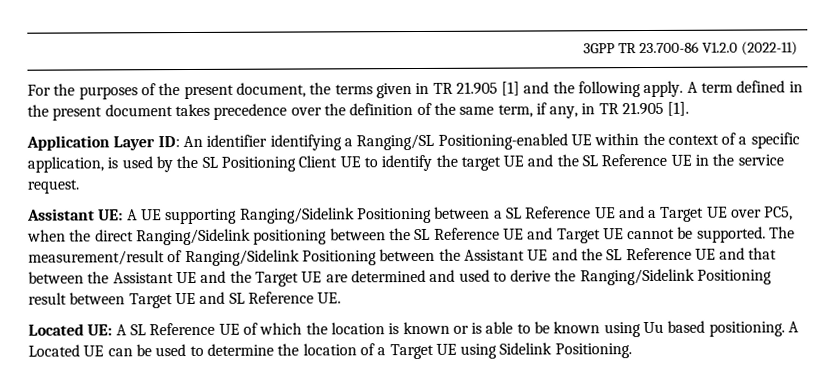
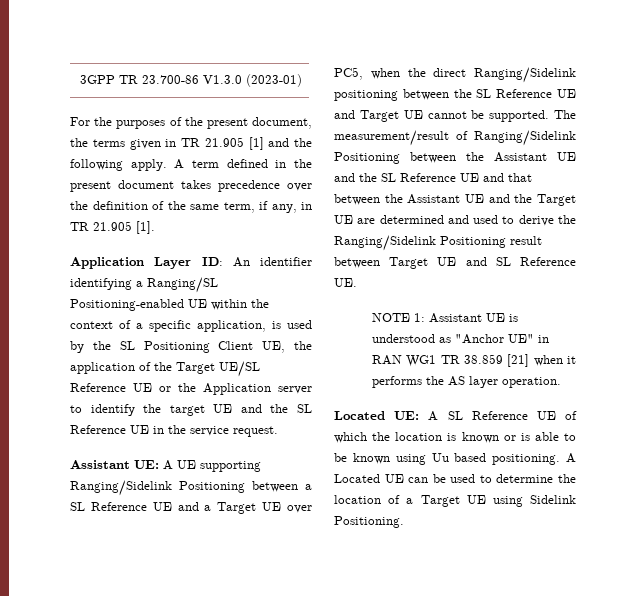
- 3GPP TR 23.700-86 V1.2.0 (2022-11)
+ 3GPP TR 23.700-86 V1.3.0 (2023-01)
- Application Layer ID: An identifier identifying a Ranging/SL Positioning-enabled UE within the context of a specific application, is used by the SL Positioning Client UE to identify the target UE and the SL Reference UE in the service request.
+ Application Layer ID: An identifier identifying a Ranging/SL Positioning-enabled UE within the context of a specific application, is used by the SL Positioning Client UE, the application of the Target UE/SL Reference UE or the Application server to identify the target UE and the SL Reference UE in the service request.
+ NOTE 1: Assistant UE is understood as "Anchor UE" in RAN WG1 TR 38.859 [21] when it performs the AS layer operation.

